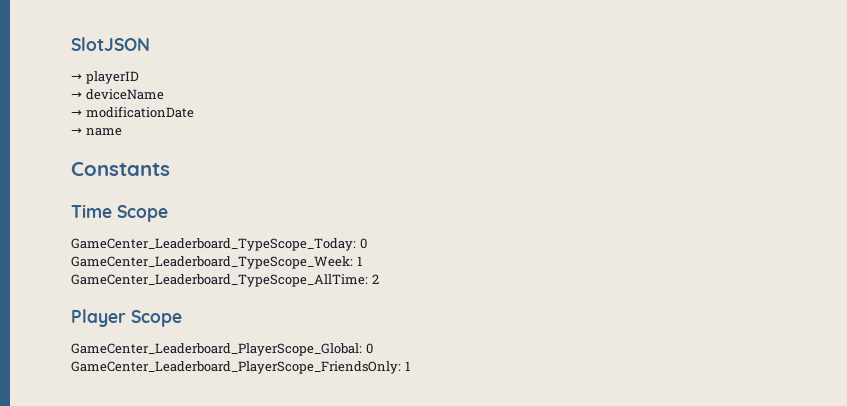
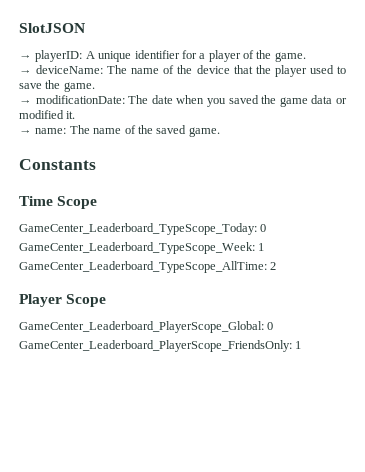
- → playerID
- → deviceName
- → modificationDate
- → name
+ → playerID: A unique identifier for a player of the game.
+ → deviceName: The name of the device that the player used to save the game.
+ → modificationDate: The date when you saved the game data or modified it.
+ → name: The name of the saved game.

